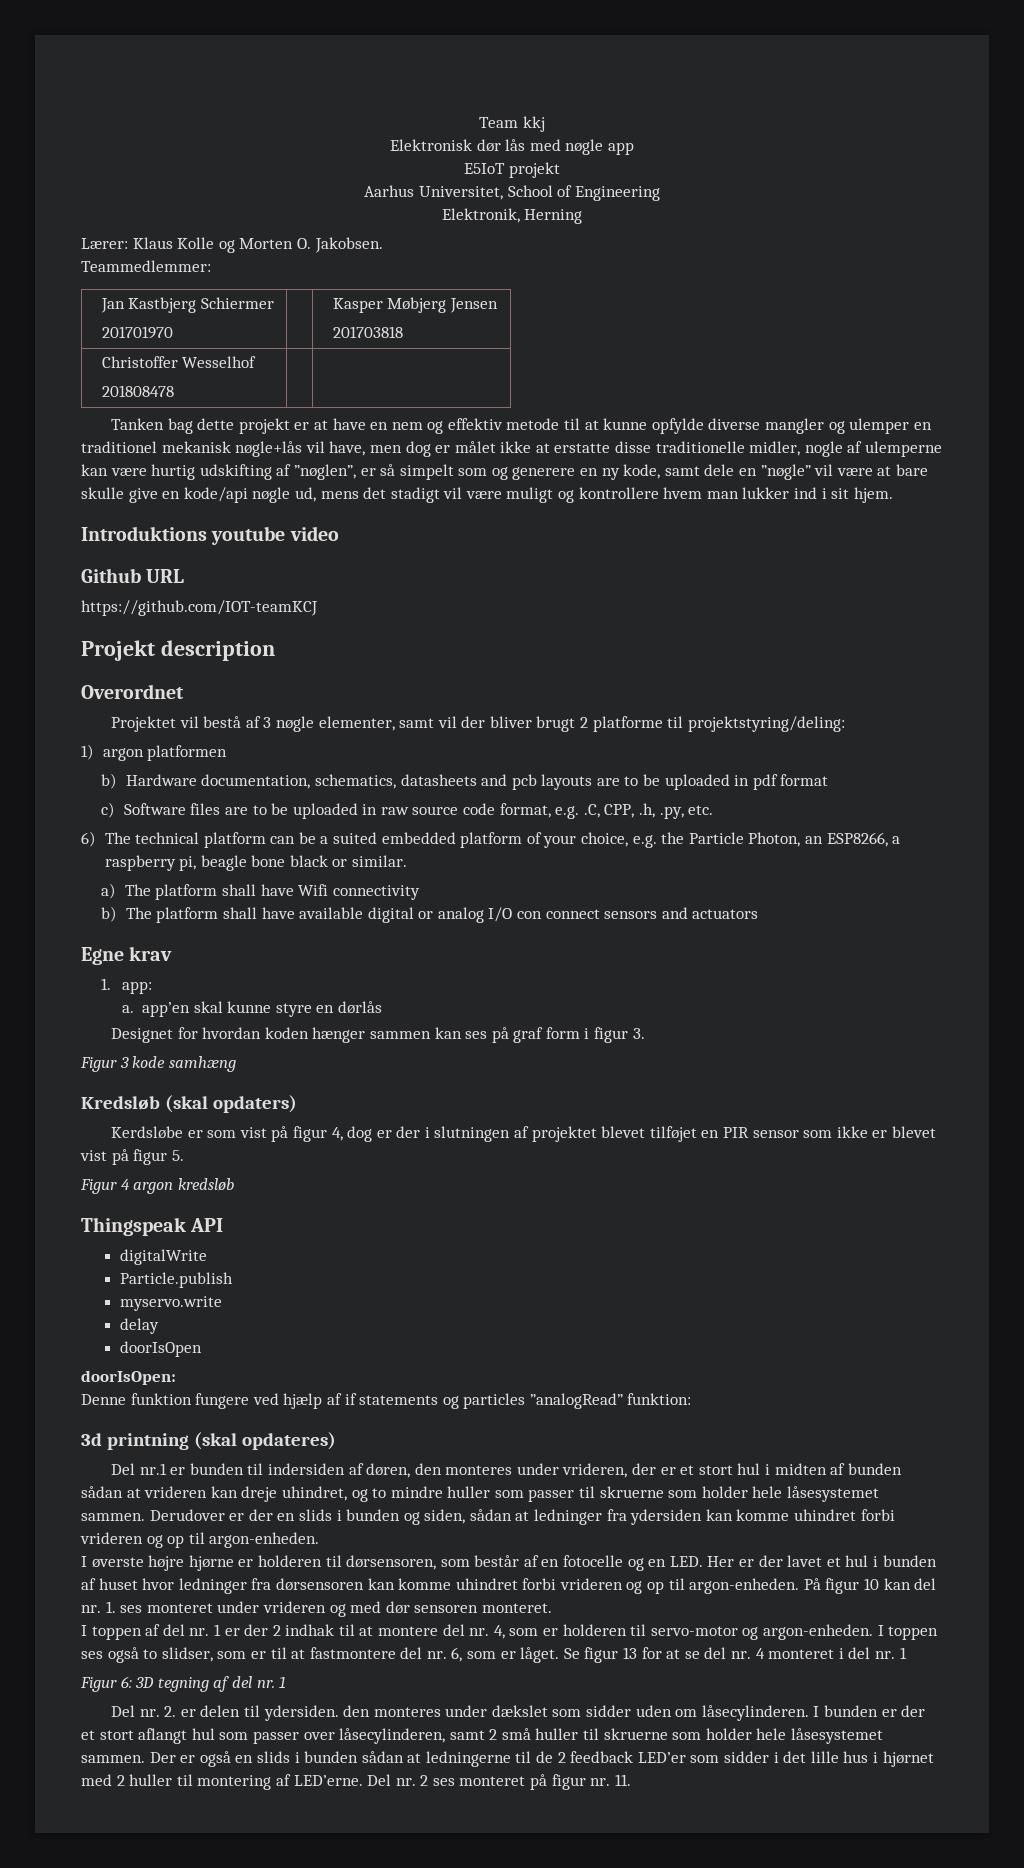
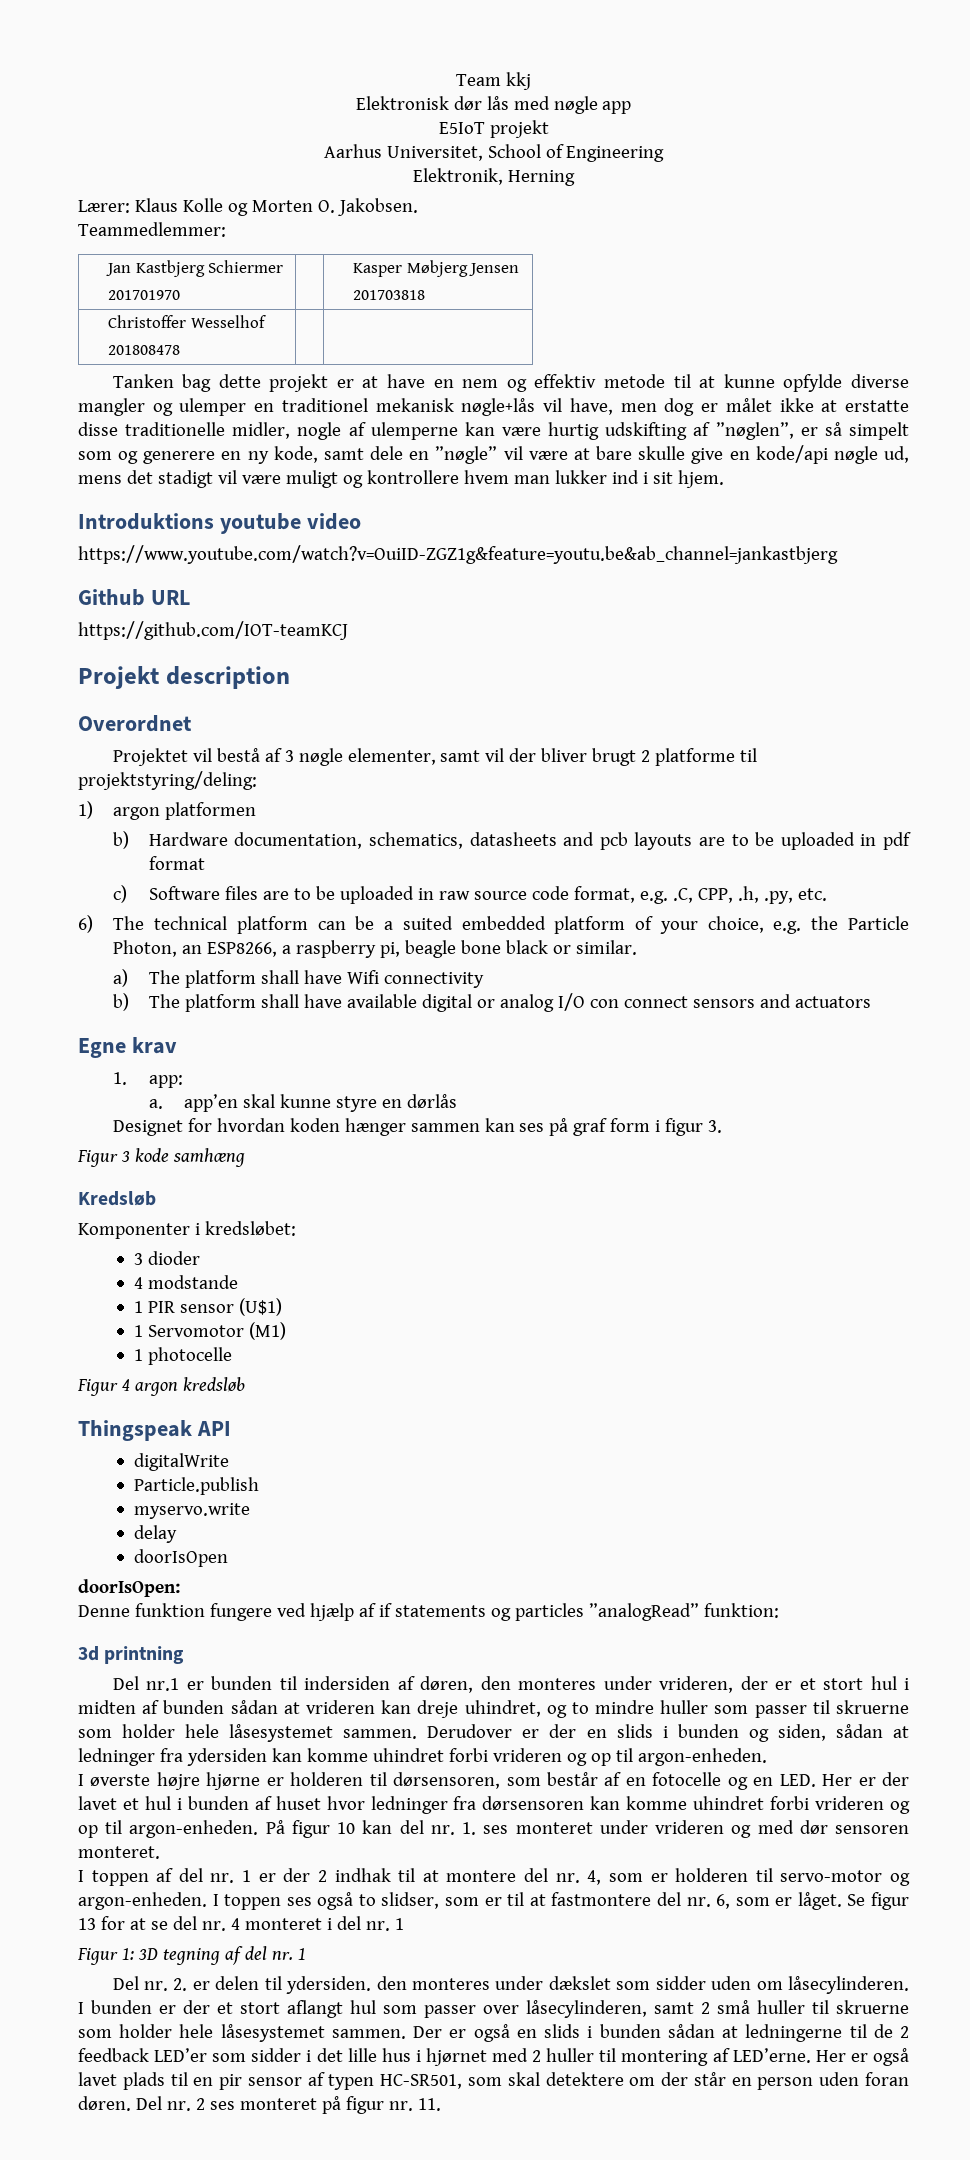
+ https://www.youtube.com/watch?v=OuiID-ZGZ1g&feature=youtu.be&ab_channel=jankastbjerg
- Kredsløb (skal opdaters)
- Kerdsløbe er som vist på figur 4, dog er der i slutningen af projektet blevet tilføjet en PIR sensor som ikke er blevet vist på figur 5.
+ Kredsløb
+ Komponenter i kredsløbet:
+ 3 dioder
+ 4 modstande
+ 1 PIR sensor (U$1)
+ 1 Servomotor (M1)
+ 1 photocelle
- 3d printning (skal opdateres)
+ 3d printning
- Figur 6: 3D tegning af del nr. 1
+ Figur 1: 3D tegning af del nr. 1
+ Her er også lavet plads til en pir sensor af typen HC-SR501, som skal detektere om der står en person uden foran døren.

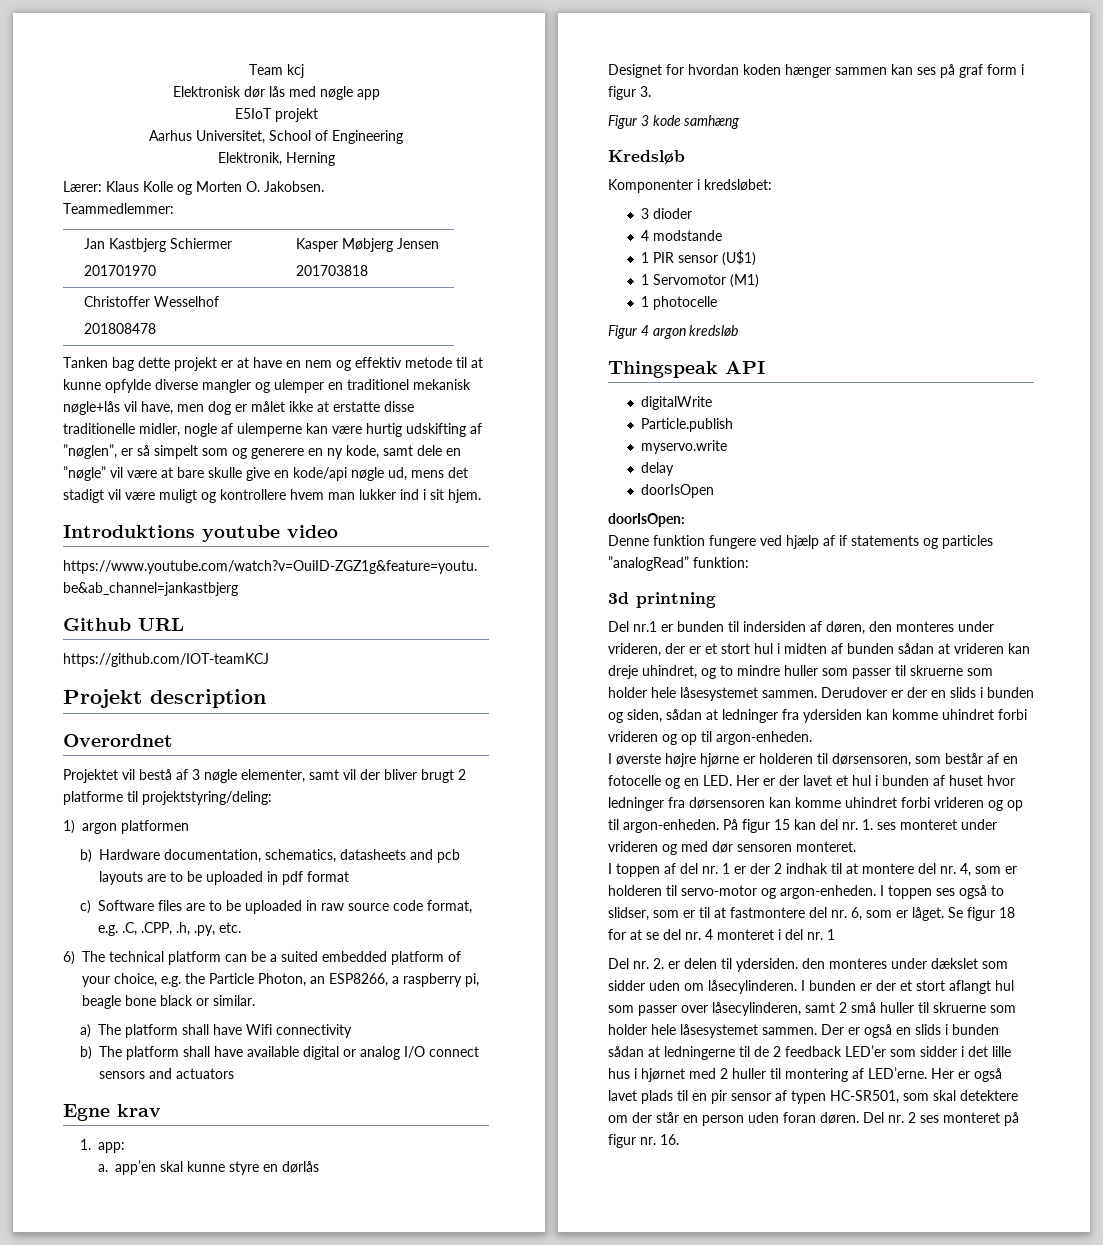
- Team kkj
+ Team kcj
- c) Software files are to be uploaded in raw source code format, e.g. .C, CPP, .h, .py, etc.
+ c) Software files are to be uploaded in raw source code format, e.g. .C, .CPP, .h, .py, etc.
- b) The platform shall have available digital or analog I/O con connect sensors and actuators
+ b) The platform shall have available digital or analog I/O connect sensors and actuators
- På figur 10 kan del nr. 1. ses monteret under vrideren og med dør sensoren monteret.
+ På figur 15 kan del nr. 1. ses monteret under vrideren og med dør sensoren monteret.
- Se figur 13 for at se del nr. 4 monteret i del nr. 1
+ Se figur 18 for at se del nr. 4 monteret i del nr. 1
- Figur 1: 3D tegning af del nr. 1
- Del nr. 2 ses monteret på figur nr. 11.
+ Del nr. 2 ses monteret på figur nr. 16.

